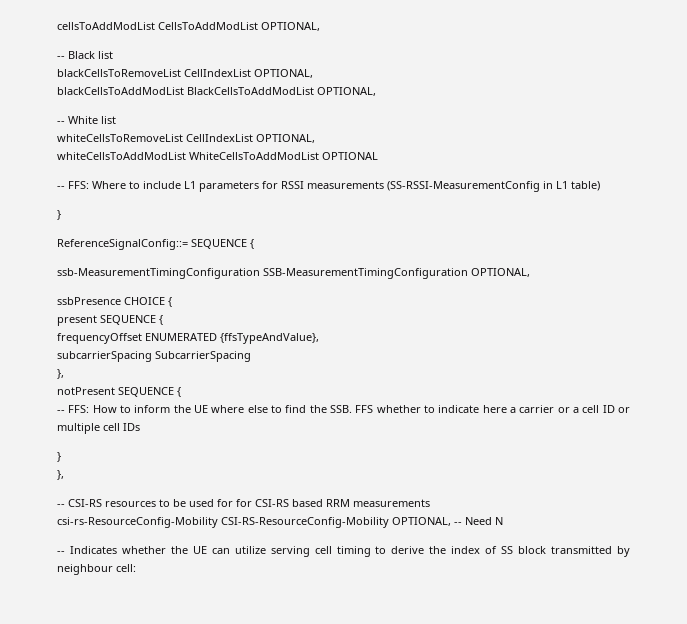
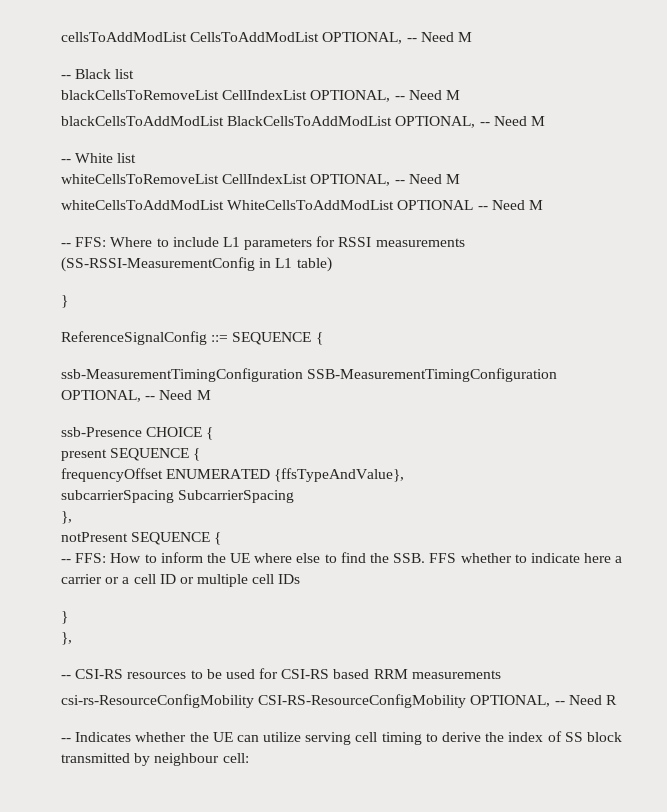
- cellsToAddModList CellsToAddModList OPTIONAL,
+ cellsToAddModList CellsToAddModList OPTIONAL, -- Need M
- blackCellsToRemoveList CellIndexList OPTIONAL,
+ blackCellsToRemoveList CellIndexList OPTIONAL, -- Need M
- blackCellsToAddModList BlackCellsToAddModList OPTIONAL,
+ blackCellsToAddModList BlackCellsToAddModList OPTIONAL, -- Need M
- whiteCellsToRemoveList CellIndexList OPTIONAL,
+ whiteCellsToRemoveList CellIndexList OPTIONAL, -- Need M
- whiteCellsToAddModList WhiteCellsToAddModList OPTIONAL
+ whiteCellsToAddModList WhiteCellsToAddModList OPTIONAL -- Need M
- ReferenceSignalConfig::= SEQUENCE {
+ ReferenceSignalConfig ::= SEQUENCE {
- ssb-MeasurementTimingConfiguration SSB-MeasurementTimingConfiguration OPTIONAL,
- ssbPresence CHOICE {
+ ssb-MeasurementTimingConfiguration SSB-MeasurementTimingConfiguration OPTIONAL, -- Need M
+ ssb-Presence CHOICE {
- -- CSI-RS resources to be used for for CSI-RS based RRM measurements
+ -- CSI-RS resources to be used for CSI-RS based RRM measurements
- csi-rs-ResourceConfig-Mobility CSI-RS-ResourceConfig-Mobility OPTIONAL, -- Need N
+ csi-rs-ResourceConfigMobility CSI-RS-ResourceConfigMobility OPTIONAL, -- Need R

